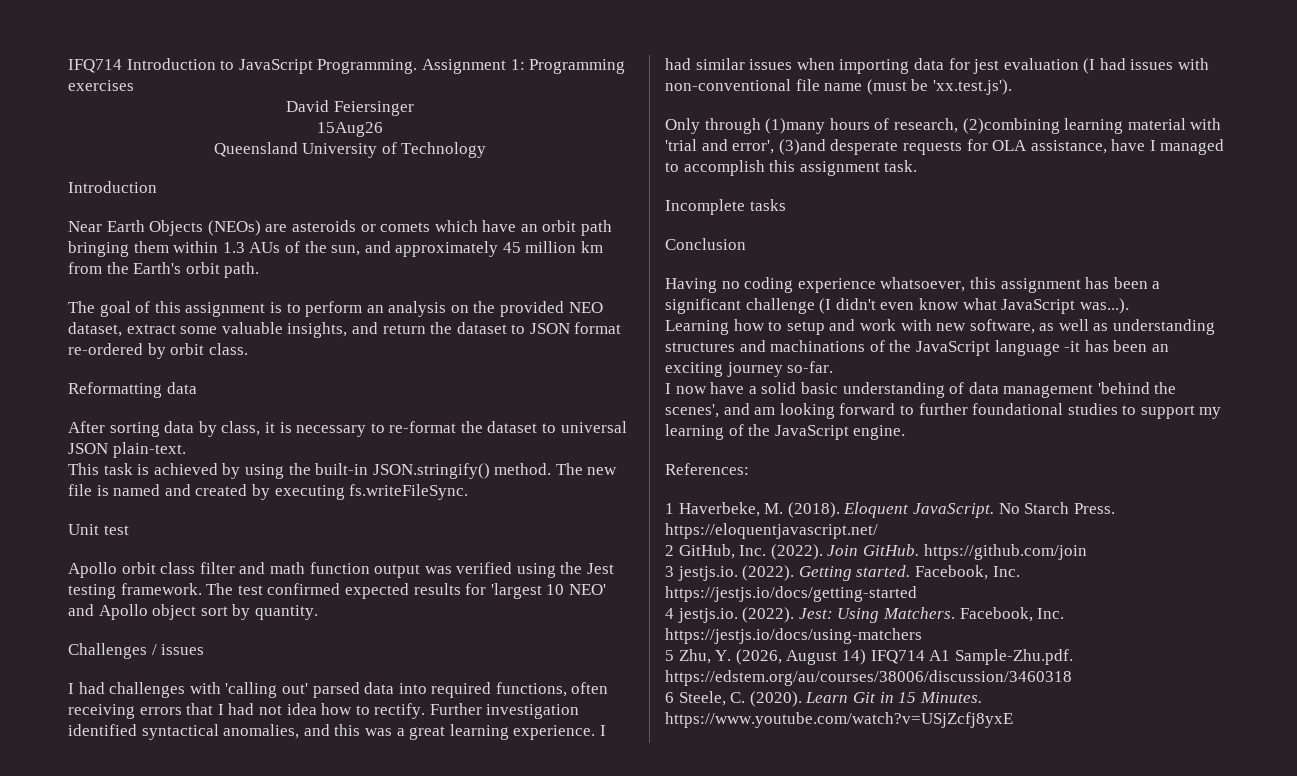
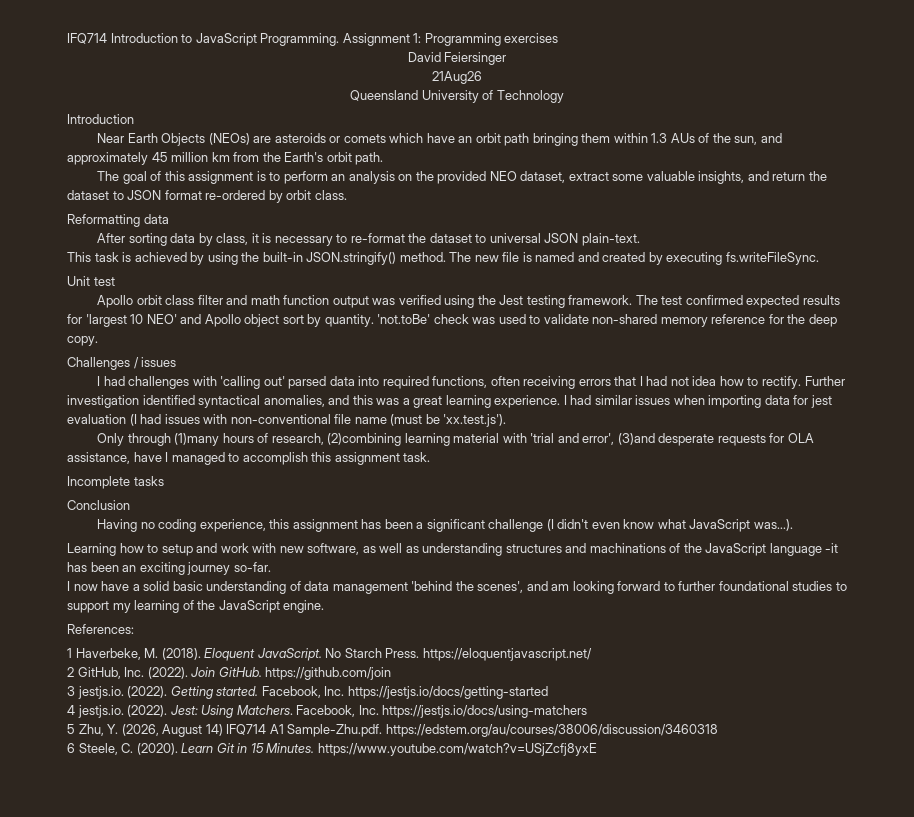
- 15Aug26
+ 21Aug26
+ 'not.toBe' check was used to validate non-shared memory reference for the deep copy.
- Having no coding experience whatsoever, this assignment has been a significant challenge (I didn't even know what JavaScript was...).
+ Having no coding experience, this assignment has been a significant challenge (I didn't even know what JavaScript was...).

